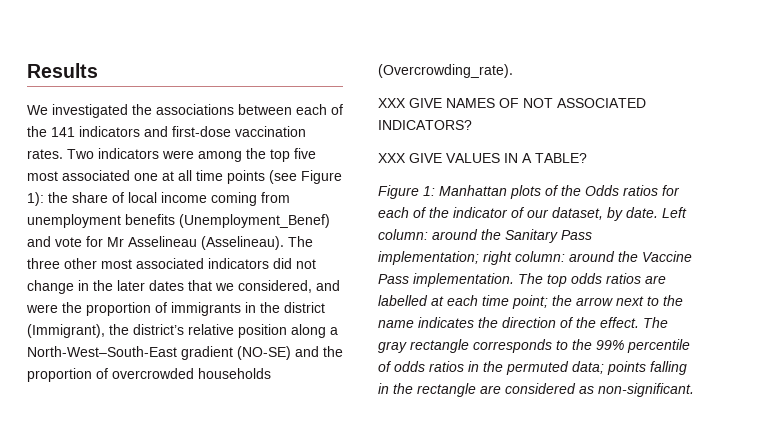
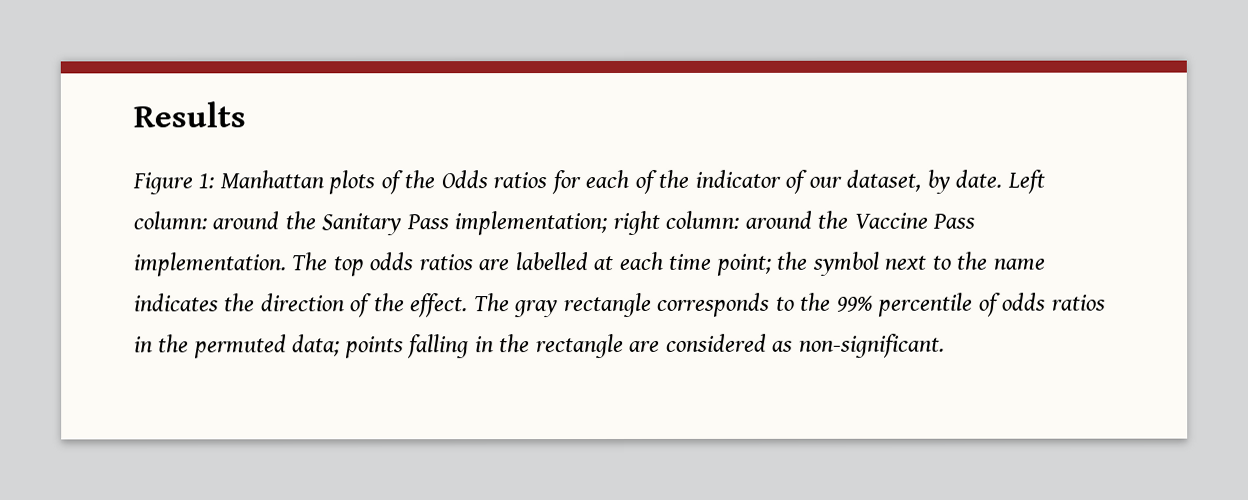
- We investigated the associations between each of the 141 indicators and first-dose vaccination rates. Two indicators were among the top five most associated one at all time points (see Figure 1): the share of local income coming from unemployment benefits (Unemployment_Benef) and vote for Mr Asselineau (Asselineau). The three other most associated indicators did not change in the later dates that we considered, and were the proportion of immigrants in the district (Immigrant), the district’s relative position along a North-West–South-East gradient (NO-SE) and the proportion of overcrowded households (Overcrowding_rate).
- XXX GIVE NAMES OF NOT ASSOCIATED INDICATORS?
- XXX GIVE VALUES IN A TABLE?
- The top odds ratios are labelled at each time point; the arrow next to the name indicates the direction of the effect.
+ The top odds ratios are labelled at each time point; the symbol next to the name indicates the direction of the effect.

